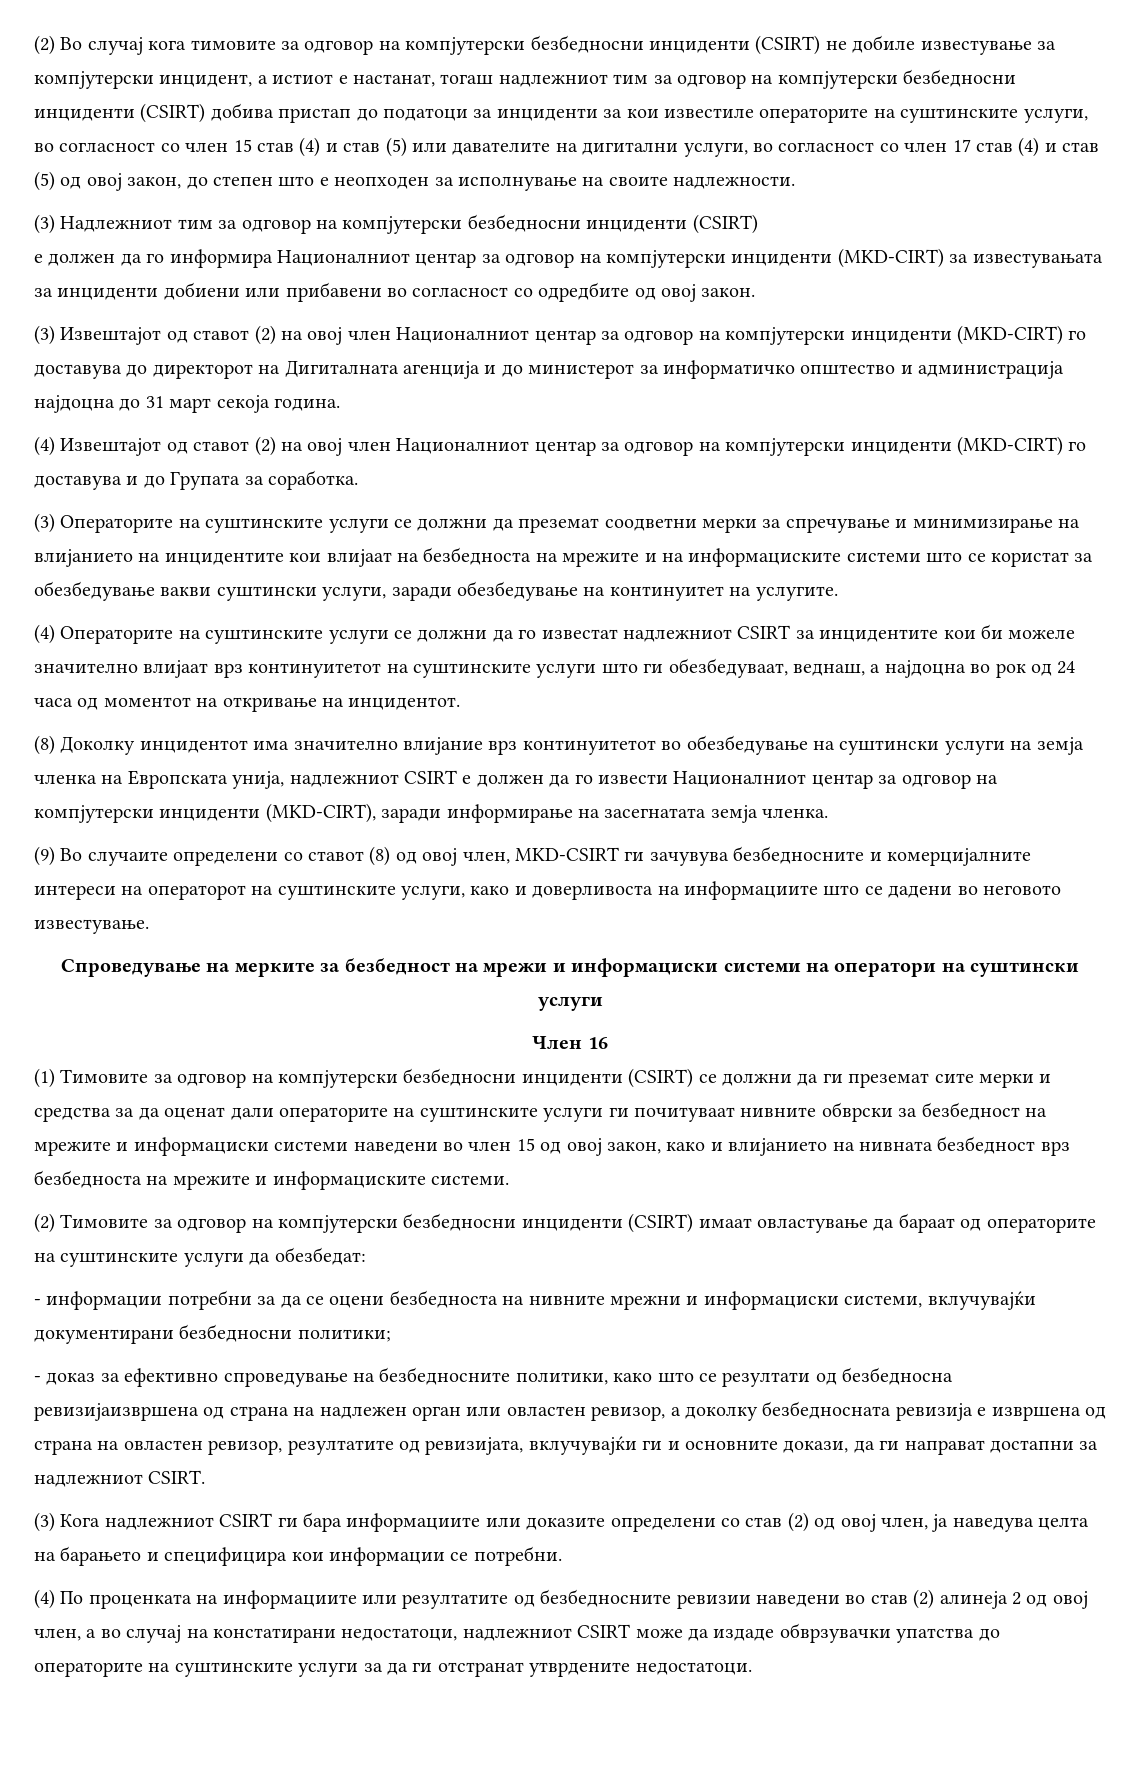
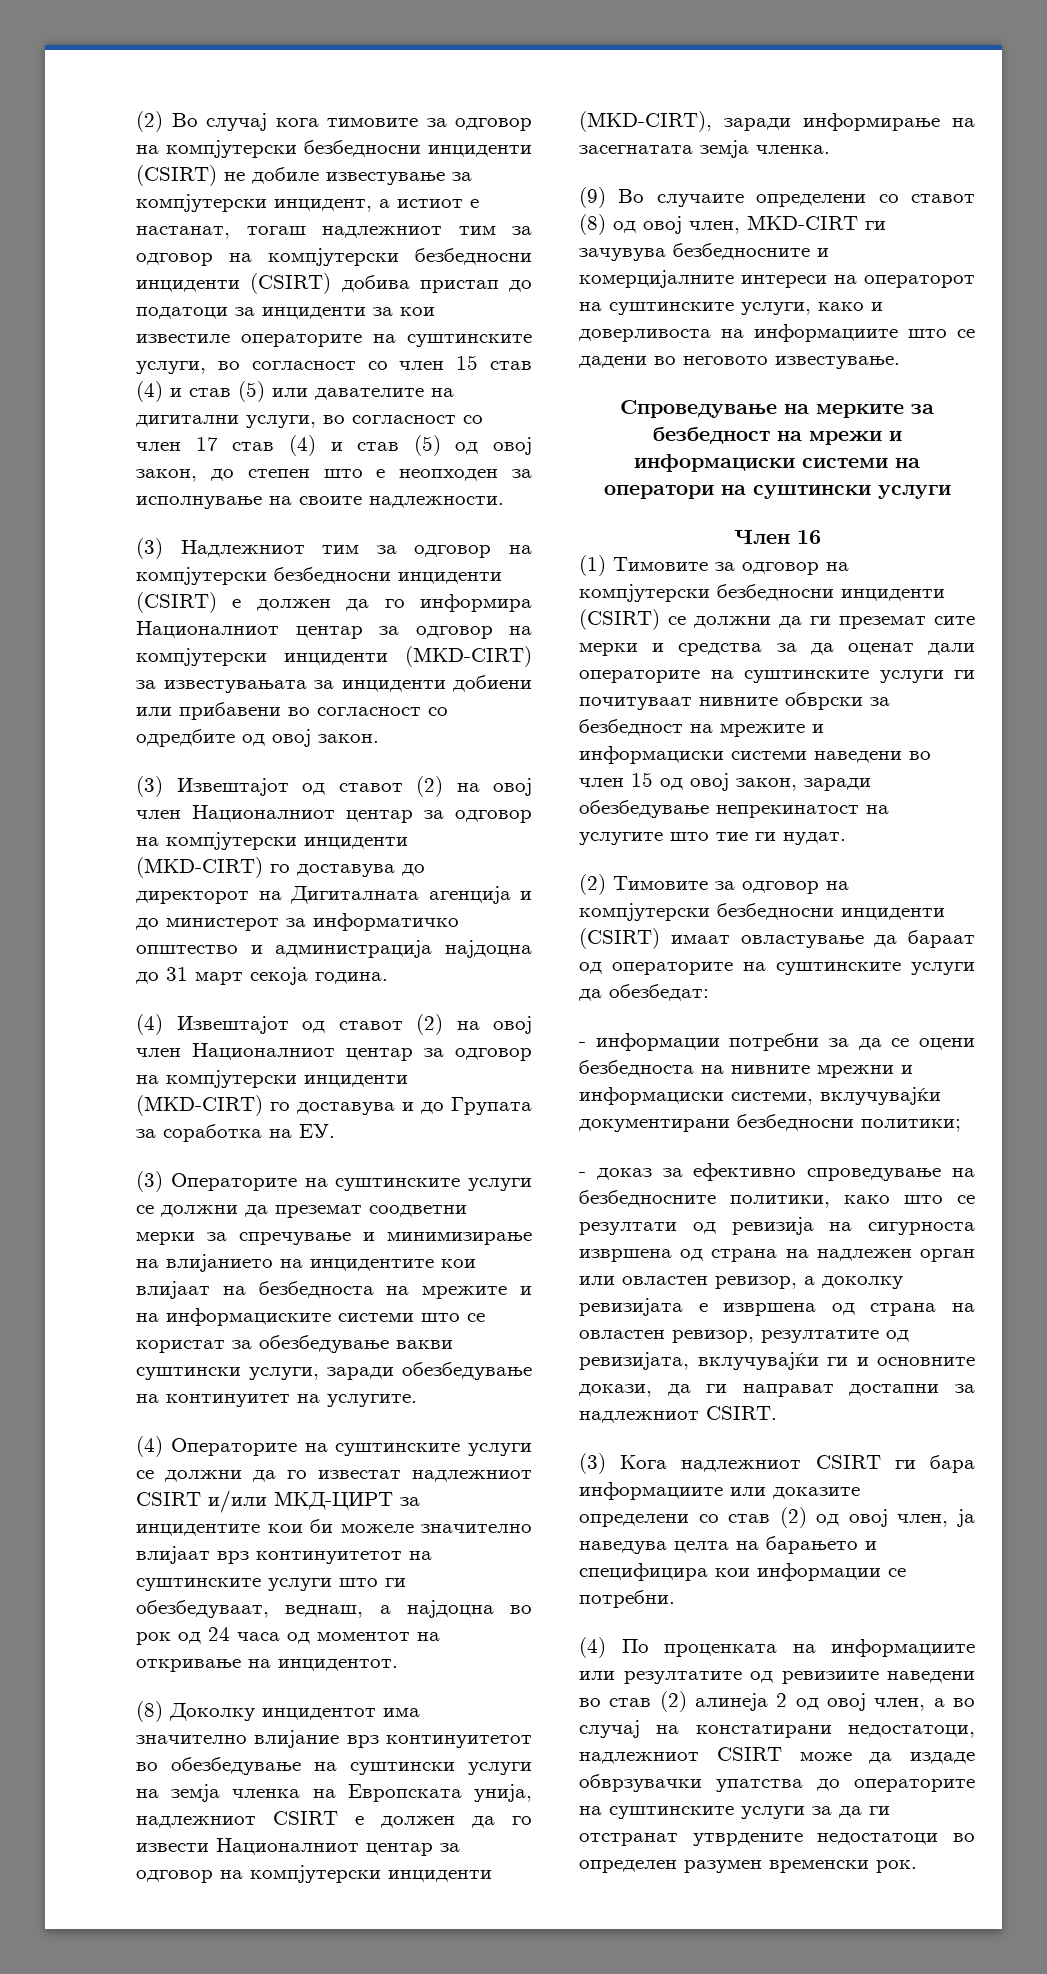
- (3) Надлежниот тим за одговор на компјутерски безбедносни инциденти (CSIRT)
- е должен да го информира Националниот центар за одговор на компјутерски инциденти (MKD-CIRT) за известувањата за инциденти добиени или прибавени во согласност со одредбите од овој закон.
+ (3) Надлежниот тим за одговор на компјутерски безбедносни инциденти (CSIRT) е должен да го информира Националниот центар за одговор на компјутерски инциденти (MKD-CIRT) за известувањата за инциденти добиени или прибавени во согласност со одредбите од овој закон.
- (4) Извештајот од ставот (2) на овој член Националниот центар за одговор на компјутерски инциденти (MKD-CIRT) го доставува и до Групата за соработка.
+ (4) Извештајот од ставот (2) на овој член Националниот центар за одговор на компјутерски инциденти (MKD-CIRT) го доставува и до Групата за соработка на ЕУ.
- (4) Операторите на суштинските услуги се должни да го известат надлежниот CSIRT за инцидентите кои би можеле значително влијаат врз континуитетот на суштинските услуги што ги обезбедуваат, веднаш, а најдоцна во рок од 24 часа од моментот на откривање на инцидентот.
+ (4) Операторите на суштинските услуги се должни да го известат надлежниот CSIRT и/или МКД-ЦИРТ за инцидентите кои би можеле значително влијаат врз континуитетот на суштинските услуги што ги обезбедуваат, веднаш, а најдоцна во рок од 24 часа од моментот на откривање на инцидентот.
- (9) Во случаите определени со ставот (8) од овој член, MKD-CSIRT ги зачувува безбедносните и комерцијалните интереси на операторот на суштинските услуги, како и доверливоста на информациите што се дадени во неговото известување.
+ (9) Во случаите определени со ставот (8) од овој член, MKD-CIRT ги зачувува безбедносните и комерцијалните интереси на операторот на суштинските услуги, како и доверливоста на информациите што се дадени во неговото известување.
- (1) Тимовите за одговор на компјутерски безбедносни инциденти (CSIRT) се должни да ги преземат сите мерки и средства за да оценат дали операторите на суштинските услуги ги почитуваат нивните обврски за безбедност на мрежите и информациски системи наведени во член 15 од овој закон, како и влијанието на нивната безбедност врз безбедноста на мрежите и информациските системи.
+ (1) Тимовите за одговор на компјутерски безбедносни инциденти (CSIRT) се должни да ги преземат сите мерки и средства за да оценат дали операторите на суштинските услуги ги почитуваат нивните обврски за безбедност на мрежите и информациски системи наведени во член 15 од овој закон, заради обезбедување непрекинатост на услугите што тие ги нудат.
- - доказ за ефективно спроведување на безбедносните политики, како што се резултати од безбедносна ревизијаизвршена од страна на надлежен орган или овластен ревизор, а доколку безбедносната ревизија е извршена од страна на овластен ревизор, резултатите од ревизијата, вклучувајќи ги и основните докази, да ги направат достапни за надлежниот CSIRT.
+ - доказ за ефективно спроведување на безбедносните политики, како што се резултати од ревизија на сигурноста извршена од страна на надлежен орган или овластен ревизор, а доколку ревизијата е извршена од страна на овластен ревизор, резултатите од ревизијата, вклучувајќи ги и основните докази, да ги направат достапни за надлежниот CSIRT.
- (4) По проценката на информациите или резултатите од безбедносните ревизии наведени во став (2) алинеја 2 од овој член, а во случај на констатирани недостатоци, надлежниот CSIRT може да издаде обврзувачки упатства до операторите на суштинските услуги за да ги отстранат утврдените недостатоци.
+ (4) По проценката на информациите или резултатите од ревизиите наведени во став (2) алинеја 2 од овој член, а во случај на констатирани недостатоци, надлежниот CSIRT може да издаде обврзувачки упатства до операторите на суштинските услуги за да ги отстранат утврдените недостатоци во определен разумен временски рок.

